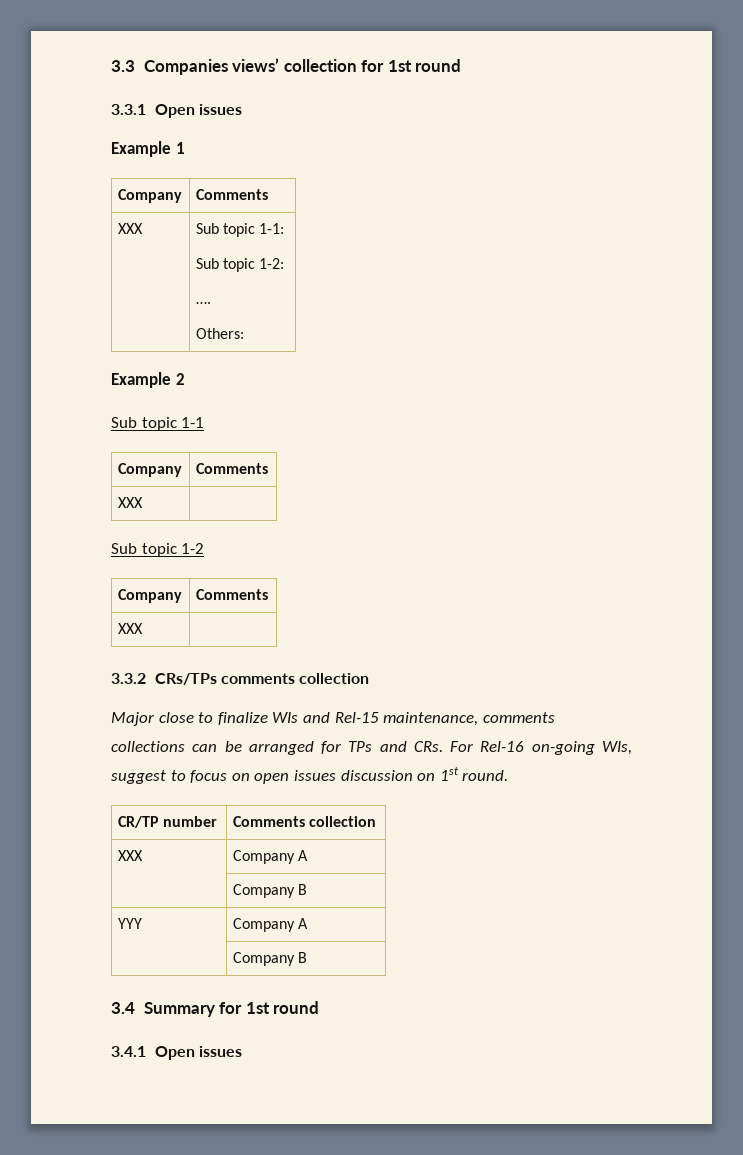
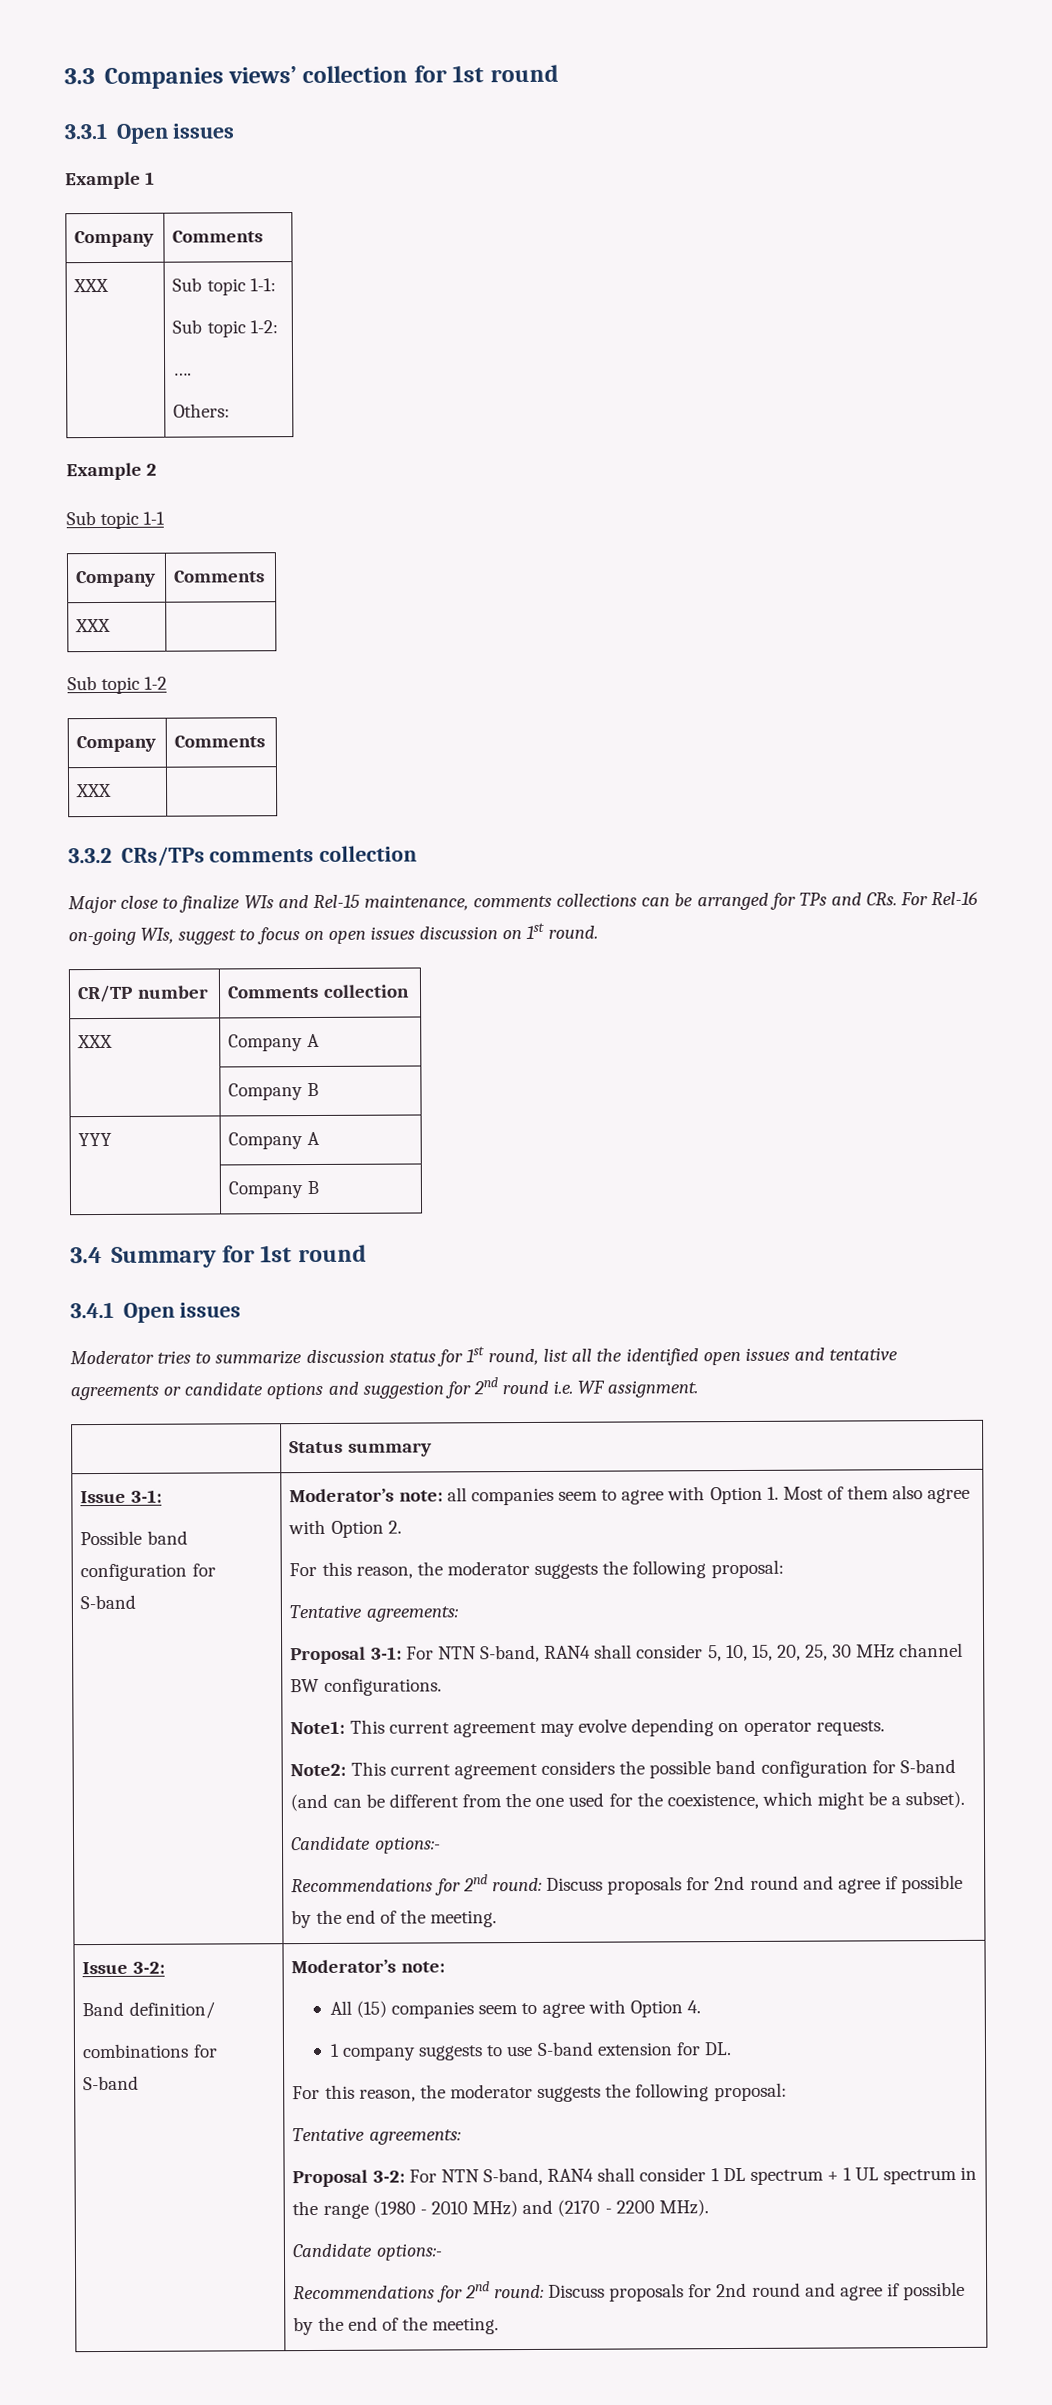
+ Moderator tries to summarize discussion status for 1st round, list all the identified open issues and tentative agreements or candidate options and suggestion for 2nd round i.e. WF assignment.
+ | Status summary
+ Issue 3-1:
+ Possible band configuration for S-band | Moderator’s note: all companies seem to agree with Option 1. Most of them also agree with Option 2.
+ For this reason, the moderator suggests the following proposal:
+ Tentative agreements:
+ Proposal 3-1: For NTN S-band, RAN4 shall consider 5, 10, 15, 20, 25, 30 MHz channel BW configurations.
+ Note1: This current agreement may evolve depending on operator requests.
+ Note2: This current agreement considers the possible band configuration for S-band (and can be different from the one used for the coexistence, which might be a subset).
+ Candidate options:-
+ Recommendations for 2nd round: Discuss proposals for 2nd round and agree if possible by the end of the meeting.
+ Issue 3-2:
+ Band definition/
+ combinations for S-band | Moderator’s note:
+ All (15) companies seem to agree with Option 4.
+ 1 company suggests to use S-band extension for DL.
+ For this reason, the moderator suggests the following proposal:
+ Tentative agreements:
+ Proposal 3-2: For NTN S-band, RAN4 shall consider 1 DL spectrum + 1 UL spectrum in the range (1980 - 2010 MHz) and (2170 - 2200 MHz).
+ Candidate options:-
+ Recommendations for 2nd round: Discuss proposals for 2nd round and agree if possible by the end of the meeting.

